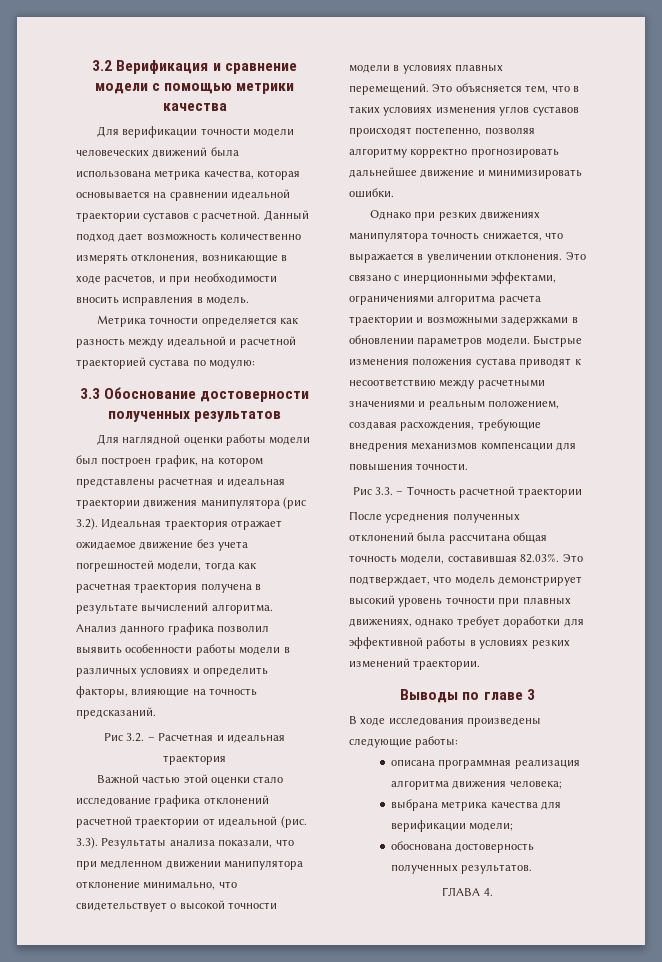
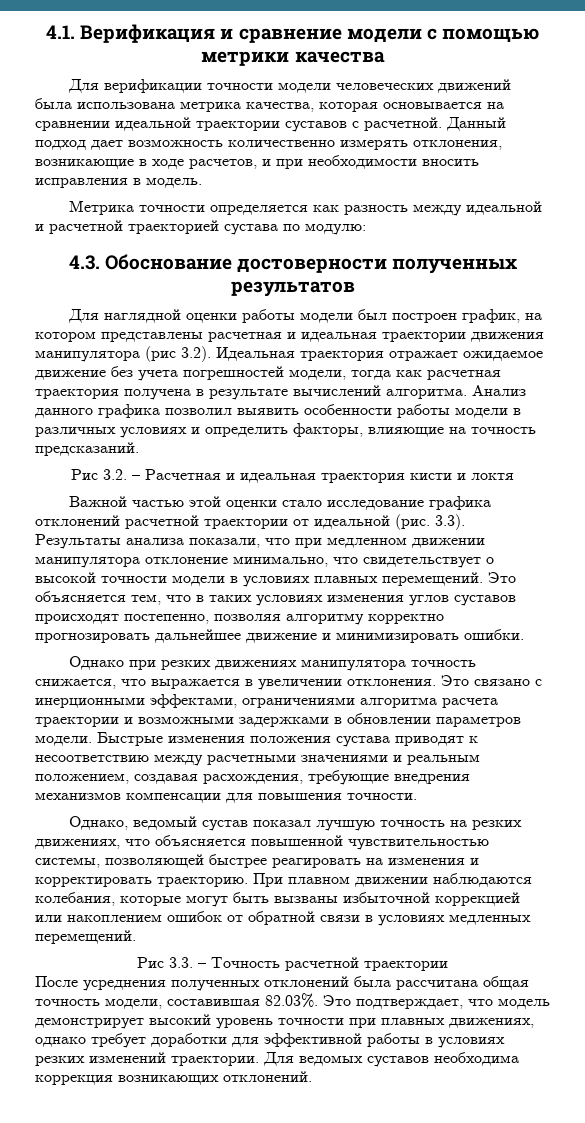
- 3.2 Верификация и сравнение модели с помощью метрики качества
+ 4.1. Верификация и сравнение модели с помощью метрики качества
- 3.3 Обоснование достоверности полученных результатов
+ 4.3. Обоснование достоверности полученных результатов
- Рис 3.2. – Расчетная и идеальная траектория
+ Рис 3.2. – Расчетная и идеальная траектория кисти и локтя
+ Однако, ведомый сустав показал лучшую точность на резких движениях, что объясняется повышенной чувствительностью системы, позволяющей быстрее реагировать на изменения и корректировать траекторию. При плавном движении наблюдаются колебания, которые могут быть вызваны избыточной коррекцией или накоплением ошибок от обратной связи в условиях медленных перемещений.
- После усреднения полученных отклонений была рассчитана общая точность модели, составившая 82.03%. Это подтверждает, что модель демонстрирует высокий уровень точности при плавных движениях, однако требует доработки для эффективной работы в условиях резких изменений траектории.
- Выводы по главе 3
- В ходе исследования произведены следующие работы:
- описана программная реализация алгоритма движения человека;
- выбрана метрика качества для верификации модели;
- обоснована достоверность полученных результатов.
- ГЛАВА 4.
+ После усреднения полученных отклонений была рассчитана общая точность модели, составившая 82.03%. Это подтверждает, что модель демонстрирует высокий уровень точности при плавных движениях, однако требует доработки для эффективной работы в условиях резких изменений траектории. Для ведомых суставов необходима коррекция возникающих отклонений.

